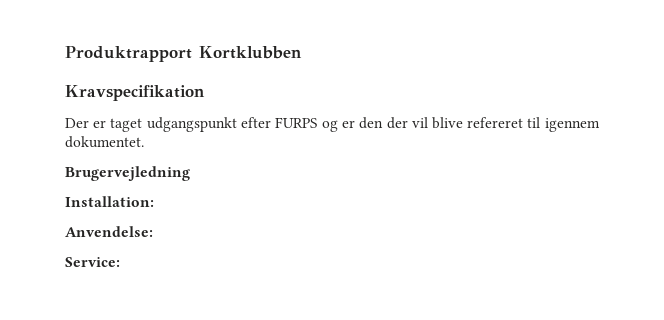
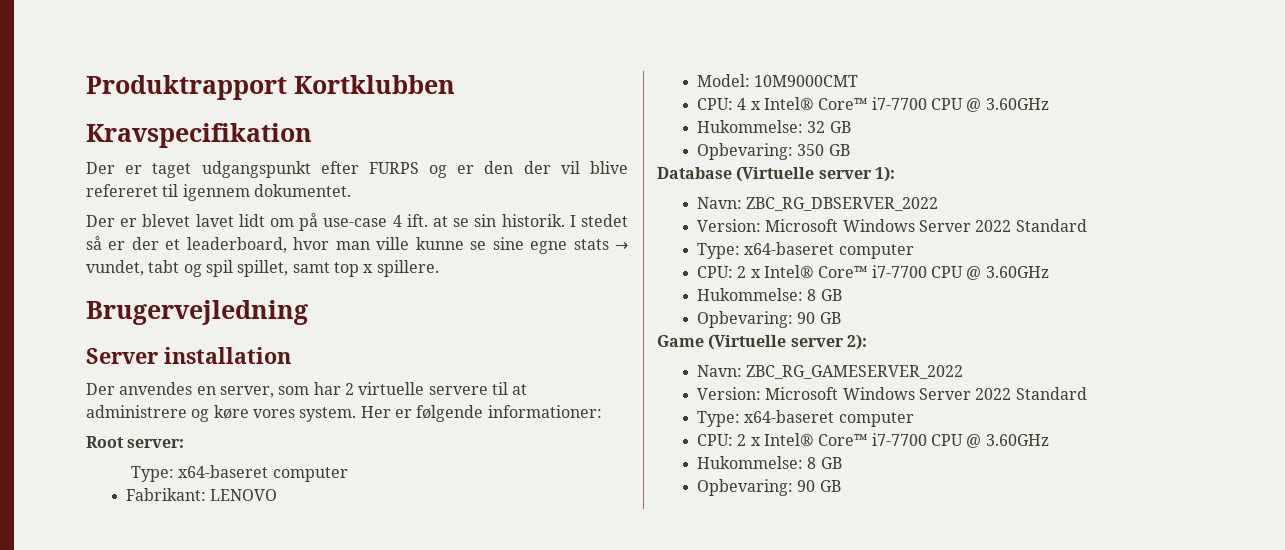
+ Der er blevet lavet lidt om på use-case 4 ift. at se sin historik. I stedet så er der et leaderboard, hvor man ville kunne se sine egne stats → vundet, tabt og spil spillet, samt top x spillere.
  Brugervejledning
- Installation:
- Anvendelse:
- Service:
+ Server installation
+ Der anvendes en server, som har 2 virtuelle servere til at administrere og køre vores system. Her er følgende informationer:
+ Root server:
+ Type: x64-baseret computer
+ Fabrikant: LENOVO
+ Model: 10M9000CMT
+ CPU: 4 x Intel® Core™ i7-7700 CPU @ 3.60GHz
+ Hukommelse: 32 GB
+ Opbevaring: 350 GB
+ Database (Virtuelle server 1):
+ Navn: ZBC_RG_DBSERVER_2022
+ Version: Microsoft Windows Server 2022 Standard
+ Type: x64-baseret computer
+ CPU: 2 x Intel® Core™ i7-7700 CPU @ 3.60GHz
+ Hukommelse: 8 GB
+ Opbevaring: 90 GB
+ Game (Virtuelle server 2):
+ Navn: ZBC_RG_GAMESERVER_2022
+ Version: Microsoft Windows Server 2022 Standard
+ Type: x64-baseret computer
+ CPU: 2 x Intel® Core™ i7-7700 CPU @ 3.60GHz
+ Hukommelse: 8 GB
+ Opbevaring: 90 GB

